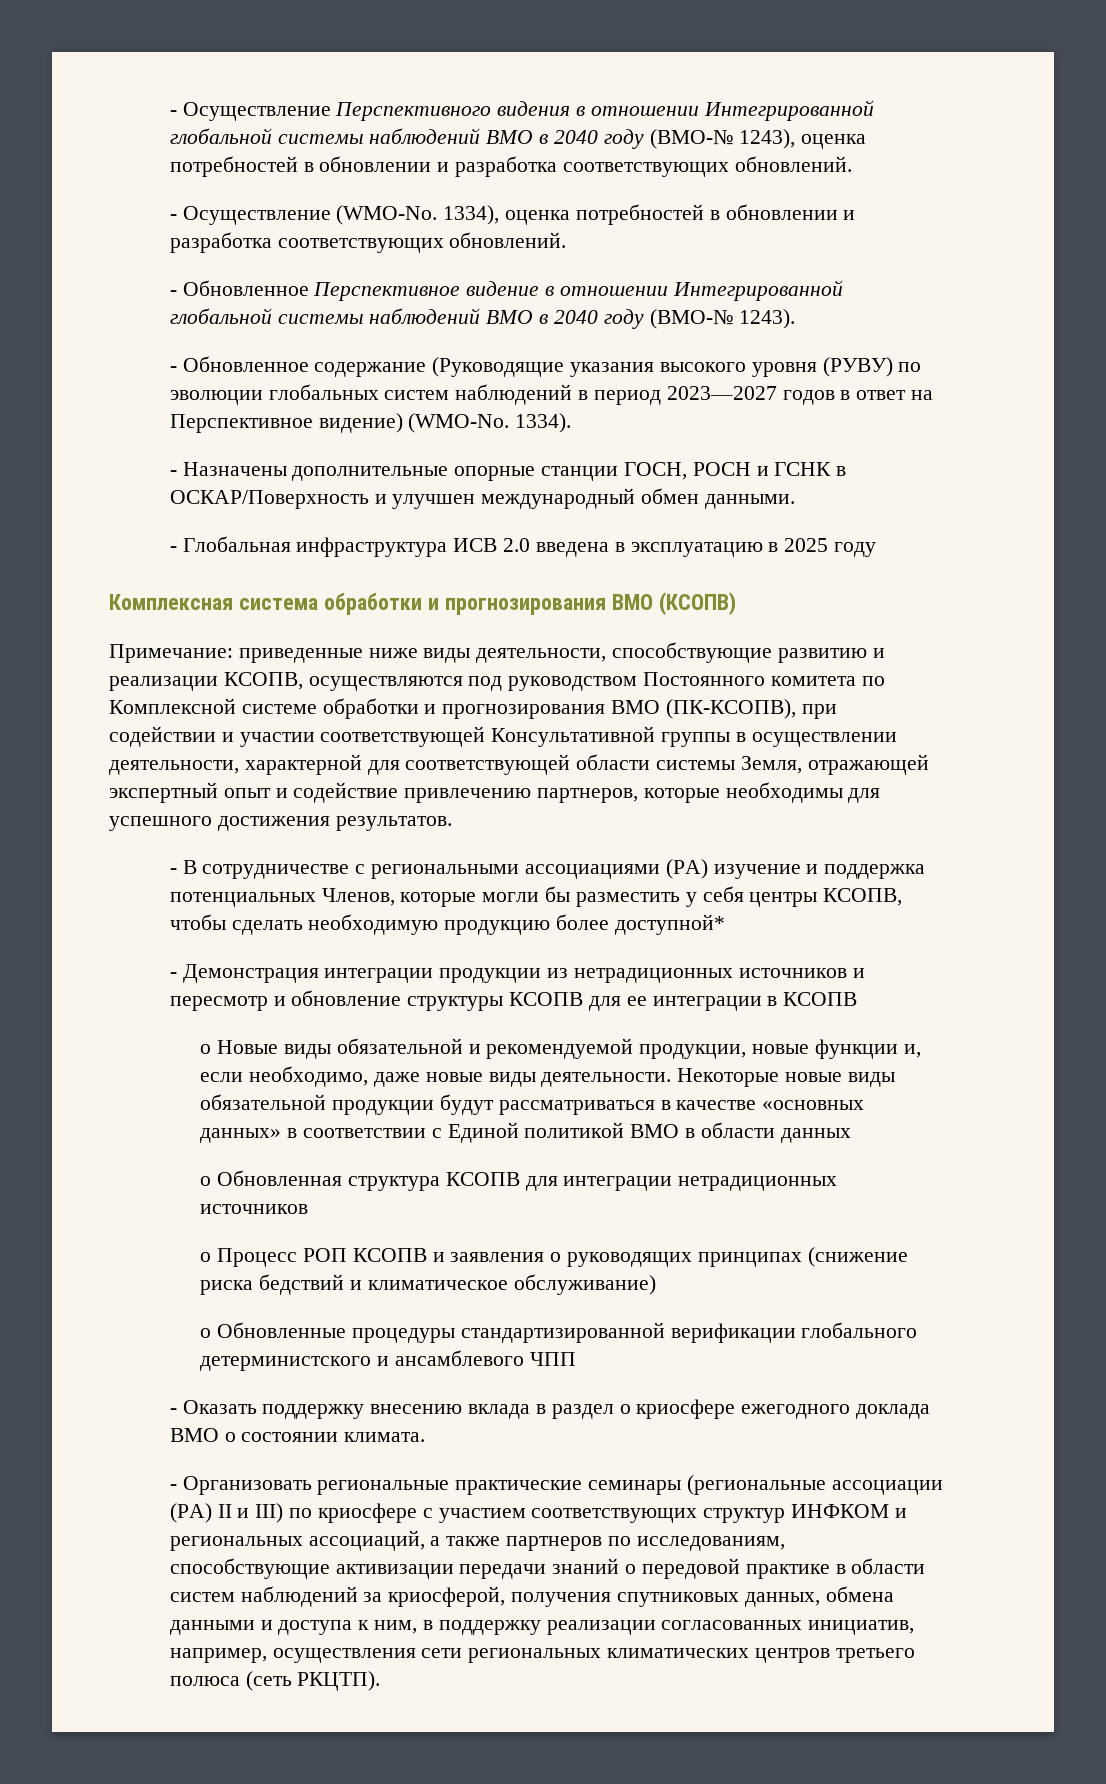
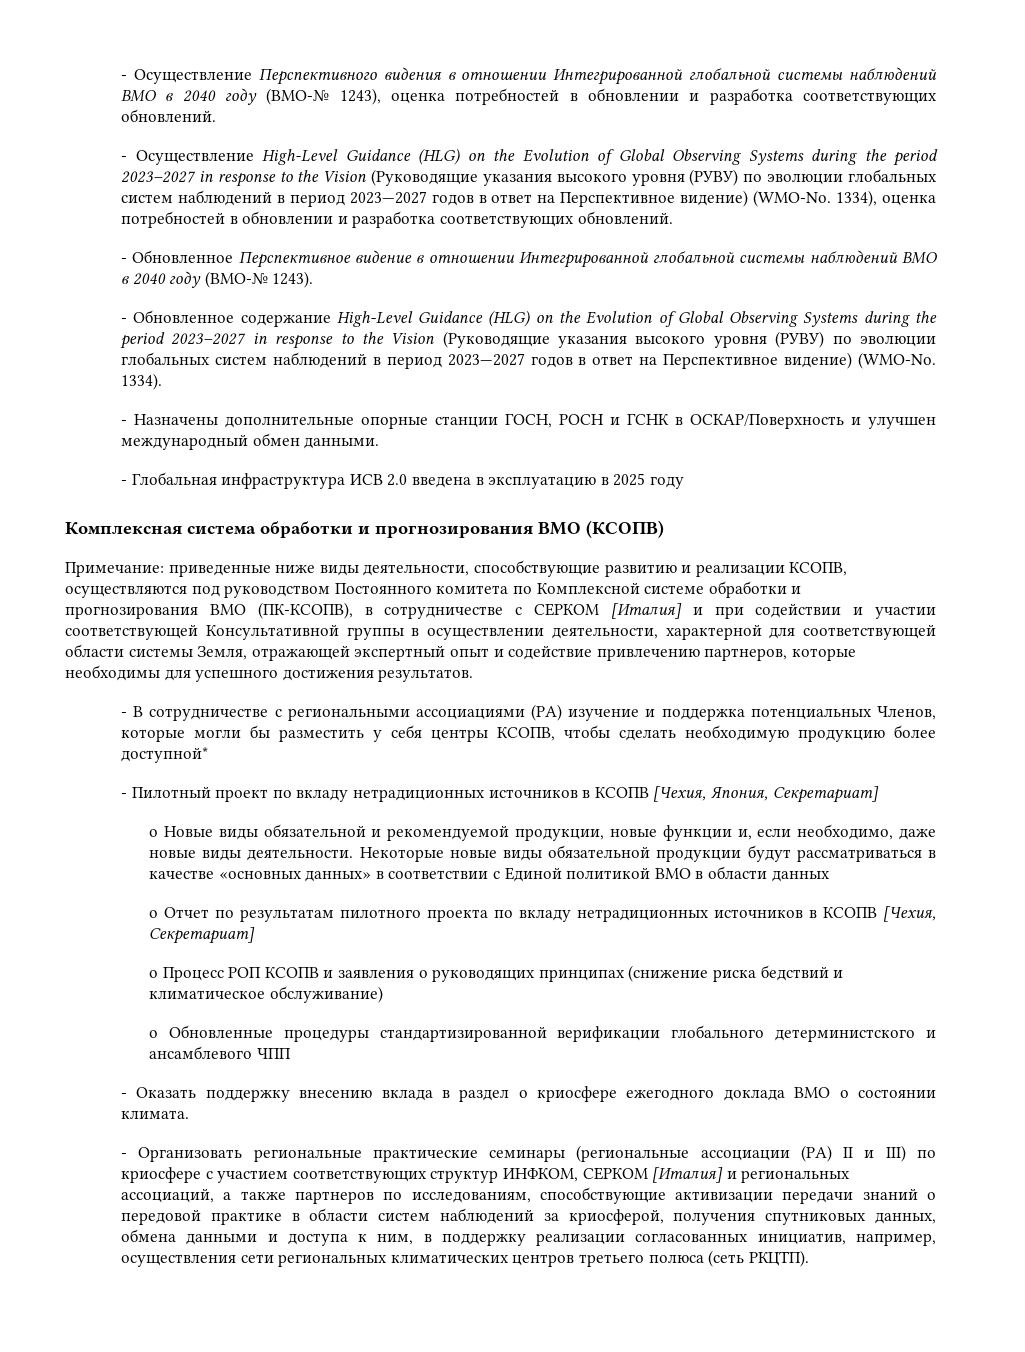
- - Осуществление (WMO-No.
+ - Осуществление High-Level Guidance (HLG) on the Evolution of Global Observing Systems during the period 2023–2027 in response to the Vision (Руководящие указания высокого уровня (РУВУ) по эволюции глобальных систем наблюдений в период 2023—2027 годов в ответ на Перспективное видение) (WMO-No.
- - Обновленное содержание (Руководящие указания высокого уровня (РУВУ) по эволюции глобальных систем наблюдений в период 2023—2027 годов в ответ на Перспективное видение) (WMO-No.
+ - Обновленное содержание High-Level Guidance (HLG) on the Evolution of Global Observing Systems during the period 2023–2027 in response to the Vision (Руководящие указания высокого уровня (РУВУ) по эволюции глобальных систем наблюдений в период 2023—2027 годов в ответ на Перспективное видение) (WMO-No.
- Примечание: приведенные ниже виды деятельности, способствующие развитию и реализации КСОПВ, осуществляются под руководством Постоянного комитета по Комплексной системе обработки и прогнозирования ВМО (ПК-КСОПВ), при содействии и участии соответствующей Консультативной группы в осуществлении деятельности, характерной для соответствующей области системы Земля, отражающей экспертный опыт и содействие привлечению партнеров, которые необходимы для успешного достижения результатов.
+ Примечание: приведенные ниже виды деятельности, способствующие развитию и реализации КСОПВ, осуществляются под руководством Постоянного комитета по Комплексной системе обработки и прогнозирования ВМО (ПК-КСОПВ), в сотрудничестве с СЕРКОМ [Италия] и при содействии и участии соответствующей Консультативной группы в осуществлении деятельности, характерной для соответствующей области системы Земля, отражающей экспертный опыт и содействие привлечению партнеров, которые необходимы для успешного достижения результатов.
- - Демонстрация интеграции продукции из нетрадиционных источников и пересмотр и обновление структуры КСОПВ для ее интеграции в КСОПВ
+ - Пилотный проект по вкладу нетрадиционных источников в КСОПВ [Чехия, Япония, Секретариат]
- o Обновленная структура КСОПВ для интеграции нетрадиционных источников
+ o Отчет по результатам пилотного проекта по вкладу нетрадиционных источников в КСОПВ [Чехия, Секретариат]
- - Организовать региональные практические семинары (региональные ассоциации (РА) II и III) по криосфере с участием соответствующих структур ИНФКОМ и региональных ассоциаций, а также партнеров по исследованиям, способствующие активизации передачи знаний о передовой практике в области систем наблюдений за криосферой, получения спутниковых данных, обмена данными и доступа к ним, в поддержку реализации согласованных инициатив, например, осуществления сети региональных климатических центров третьего полюса (сеть РКЦТП).
+ - Организовать региональные практические семинары (региональные ассоциации (РА) II и III) по криосфере с участием соответствующих структур ИНФКОМ, СЕРКОМ [Италия] и региональных ассоциаций, а также партнеров по исследованиям, способствующие активизации передачи знаний о передовой практике в области систем наблюдений за криосферой, получения спутниковых данных, обмена данными и доступа к ним, в поддержку реализации согласованных инициатив, например, осуществления сети региональных климатических центров третьего полюса (сеть РКЦТП).

